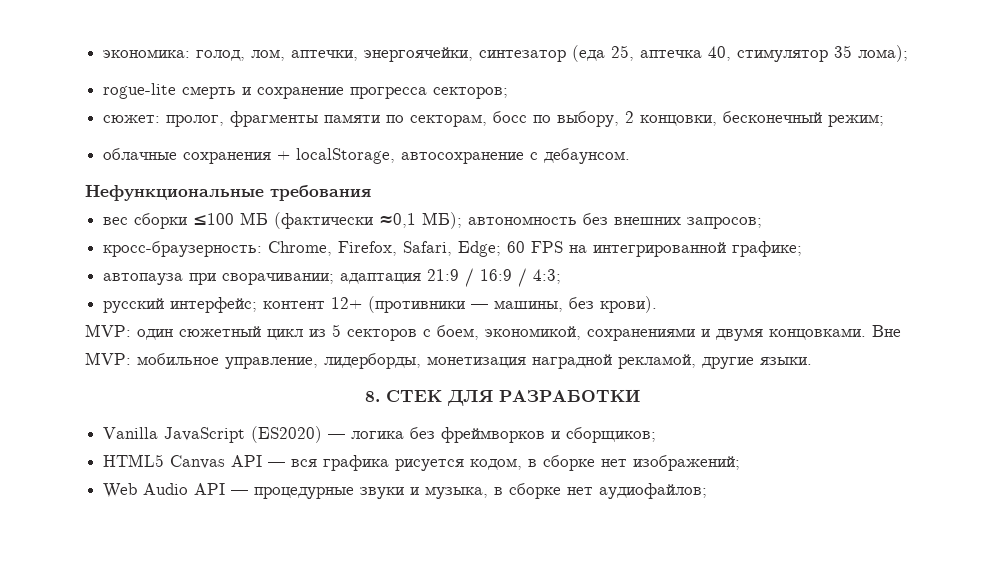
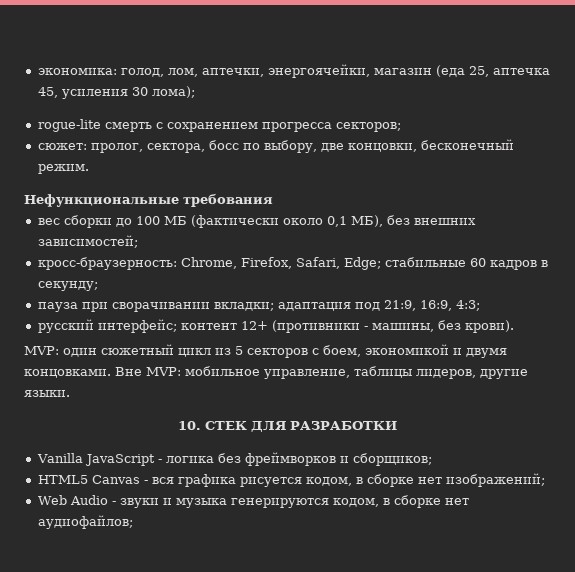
- экономика: голод, лом, аптечки, энергоячейки, синтезатор (еда 25, аптечка 40, стимулятор 35 лома);
+ экономика: голод, лом, аптечки, энергоячейки, магазин (еда 25, аптечка 45, усиления 30 лома);
- rogue-lite смерть и сохранение прогресса секторов;
+ rogue-lite смерть с сохранением прогресса секторов;
- сюжет: пролог, фрагменты памяти по секторам, босс по выбору, 2 концовки, бесконечный режим;
- облачные сохранения + localStorage, автосохранение с дебаунсом.
+ сюжет: пролог, сектора, босс по выбору, две концовки, бесконечный режим.
  Нефункциональные требования
- вес сборки ≤100 МБ (фактически ≈0,1 МБ); автономность без внешних запросов;
+ вес сборки до 100 МБ (фактически около 0,1 МБ), без внешних зависимостей;
- кросс-браузерность: Chrome, Firefox, Safari, Edge; 60 FPS на интегрированной графике;
- автопауза при сворачивании; адаптация 21:9 / 16:9 / 4:3;
+ кросс-браузерность: Chrome, Firefox, Safari, Edge; стабильные 60 кадров в секунду;
+ пауза при сворачивании вкладки; адаптация под 21:9, 16:9, 4:3;
- русский интерфейс; контент 12+ (противники — машины, без крови).
+ русский интерфейс; контент 12+ (противники - машины, без крови).
- MVP: один сюжетный цикл из 5 секторов с боем, экономикой, сохранениями и двумя концовками.
+ MVP: один сюжетный цикл из 5 секторов с боем, экономикой и двумя концовками.
- Вне MVP: мобильное управление, лидерборды, монетизация наградной рекламой, другие языки.
+ Вне MVP: мобильное управление, таблицы лидеров, другие языки.
- 8. СТЕК ДЛЯ РАЗРАБОТКИ
+ 10. СТЕК ДЛЯ РАЗРАБОТКИ
- Vanilla JavaScript (ES2020) — логика без фреймворков и сборщиков;
+ Vanilla JavaScript - логика без фреймворков и сборщиков;
- HTML5 Canvas API — вся графика рисуется кодом, в сборке нет изображений;
+ HTML5 Canvas - вся графика рисуется кодом, в сборке нет изображений;
- Web Audio API — процедурные звуки и музыка, в сборке нет аудиофайлов;
+ Web Audio - звуки и музыка генерируются кодом, в сборке нет аудиофайлов;

